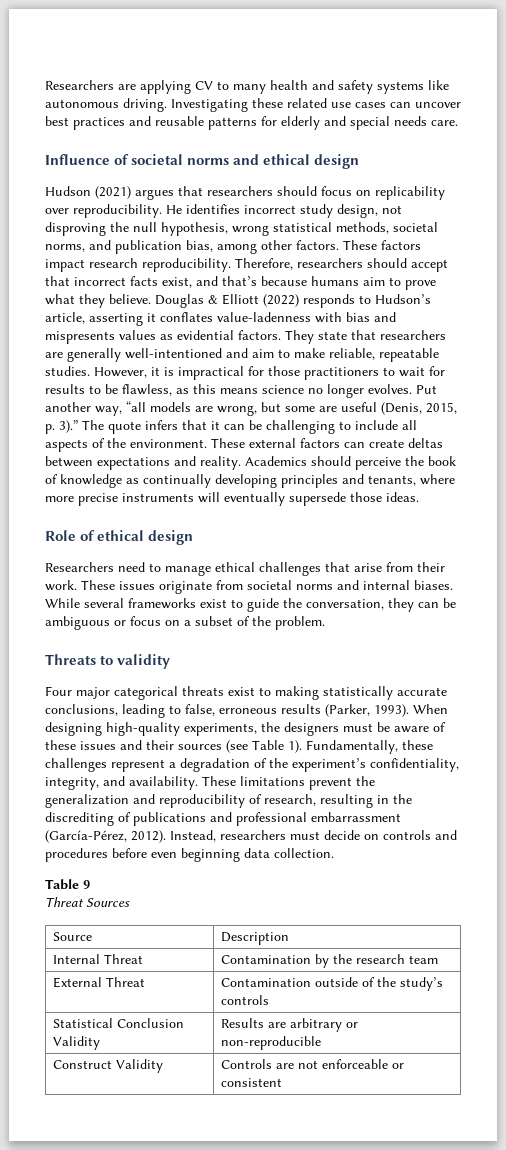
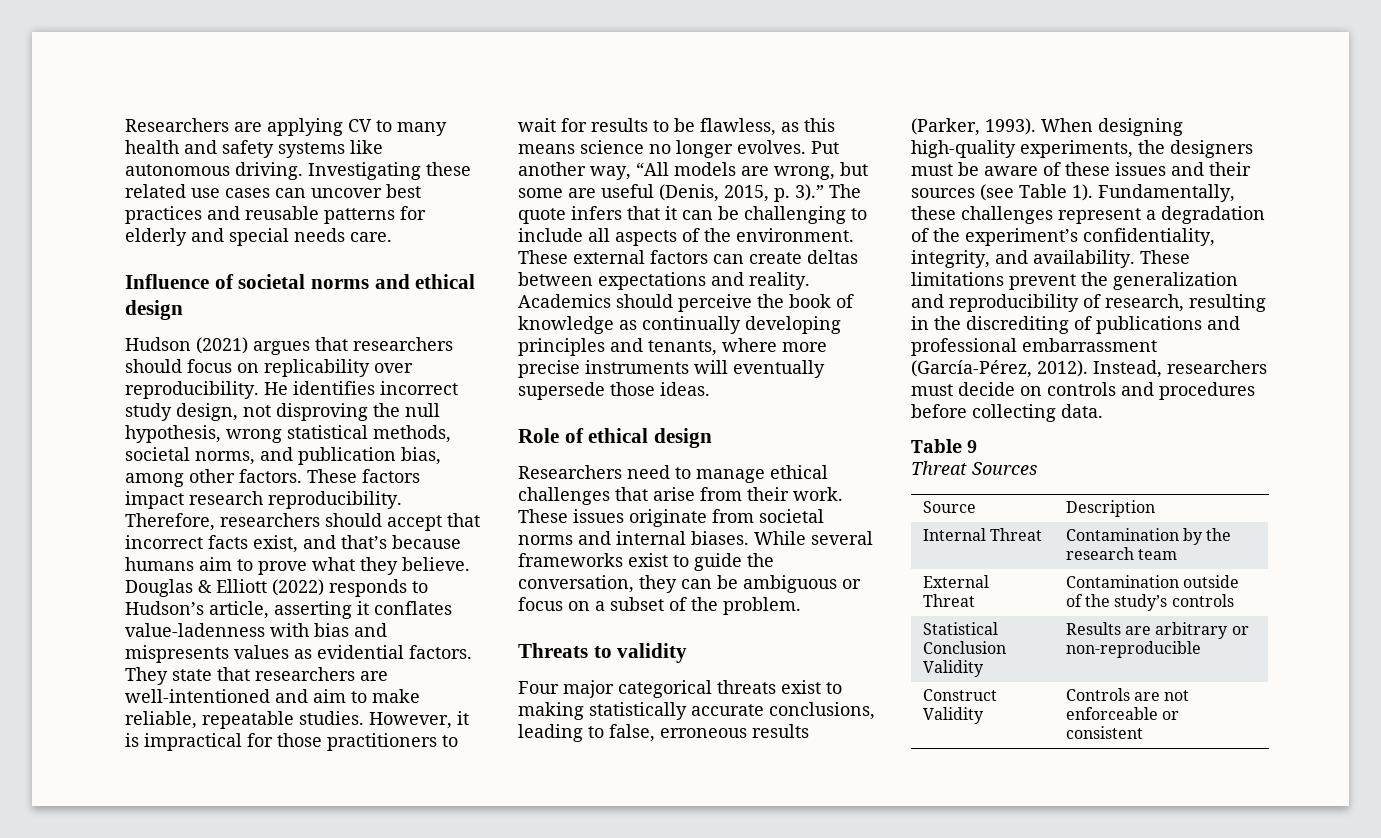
- They state that researchers are generally well-intentioned and aim to make reliable, repeatable studies.
+ They state that researchers are well-intentioned and aim to make reliable, repeatable studies.
- Put another way, “all models are wrong, but some are useful (Denis, 2015, p. 3).”
+ Put another way, “All models are wrong, but some are useful (Denis, 2015, p. 3).”
- Instead, researchers must decide on controls and procedures before even beginning data collection.
+ Instead, researchers must decide on controls and procedures before collecting data.

